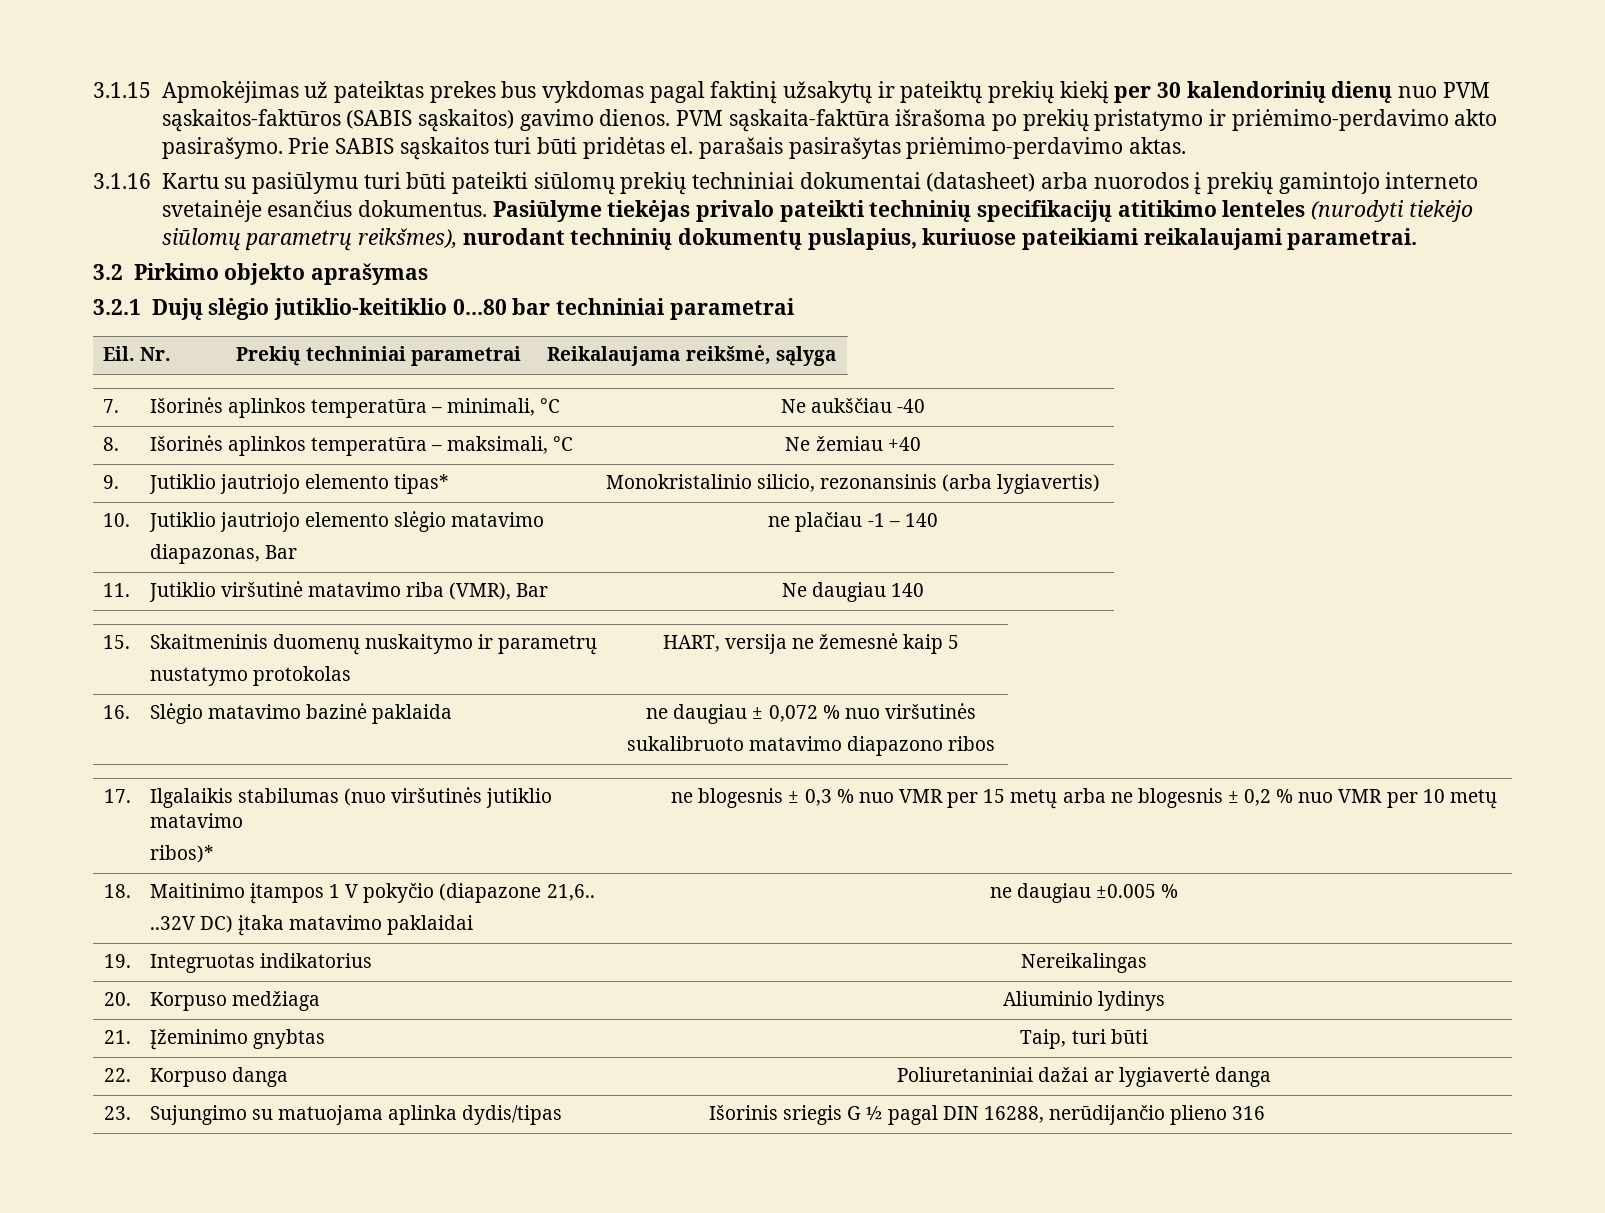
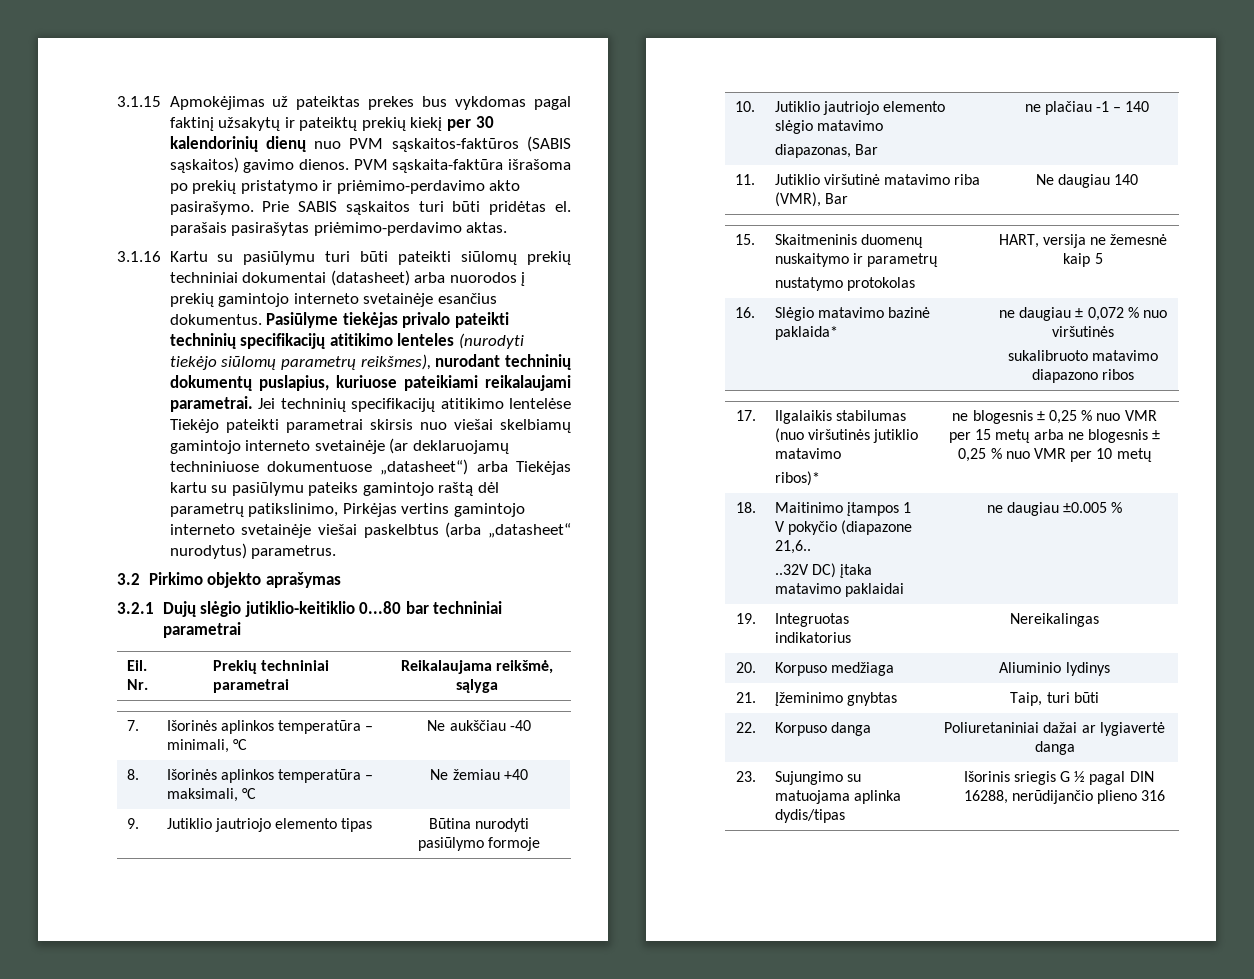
+ Jei techninių specifikacijų atitikimo lentelėse Tiekėjo pateikti parametrai skirsis nuo viešai skelbiamų gamintojo interneto svetainėje (ar deklaruojamų techniniuose dokumentuose „datasheet“) arba Tiekėjas kartu su pasiūlymu pateiks gamintojo raštą dėl parametrų patikslinimo, Pirkėjas vertins gamintojo interneto svetainėje viešai paskelbtus (arba „datasheet“ nurodytus) parametrus.
- 9. | Jutiklio jautriojo elemento tipas* | Monokristalinio silicio, rezonansinis (arba lygiavertis)
+ 9. | Jutiklio jautriojo elemento tipas | Būtina nurodyti pasiūlymo formoje
- 16. | Slėgio matavimo bazinė paklaida | ne daugiau ± 0,072 % nuo viršutinės
+ 16. | Slėgio matavimo bazinė paklaida* | ne daugiau ± 0,072 % nuo viršutinės
  17. | Ilgalaikis stabilumas (nuo viršutinės jutiklio matavimo
- ribos)* | ne blogesnis ± 0,3 % nuo VMR per 15 metų arba ne blogesnis ± 0,2 % nuo VMR per 10 metų
+ ribos)* | ne blogesnis ± 0,25 % nuo VMR per 15 metų arba ne blogesnis ± 0,25 % nuo VMR per 10 metų

